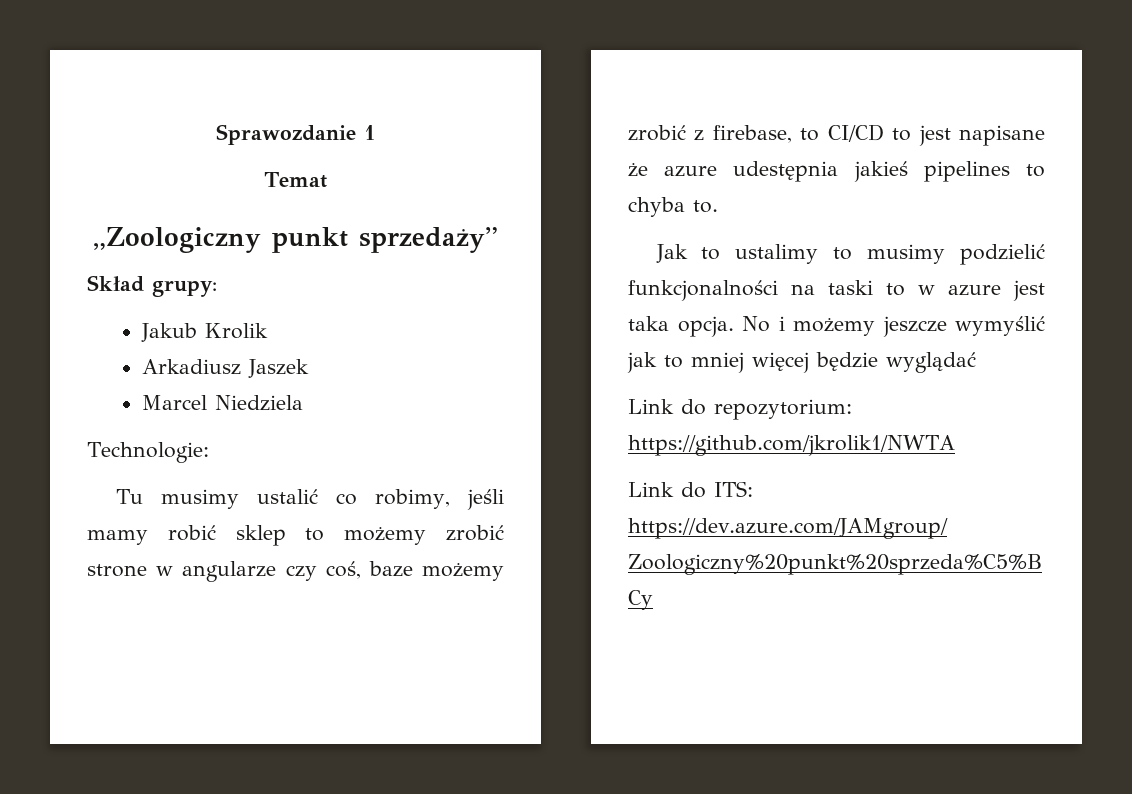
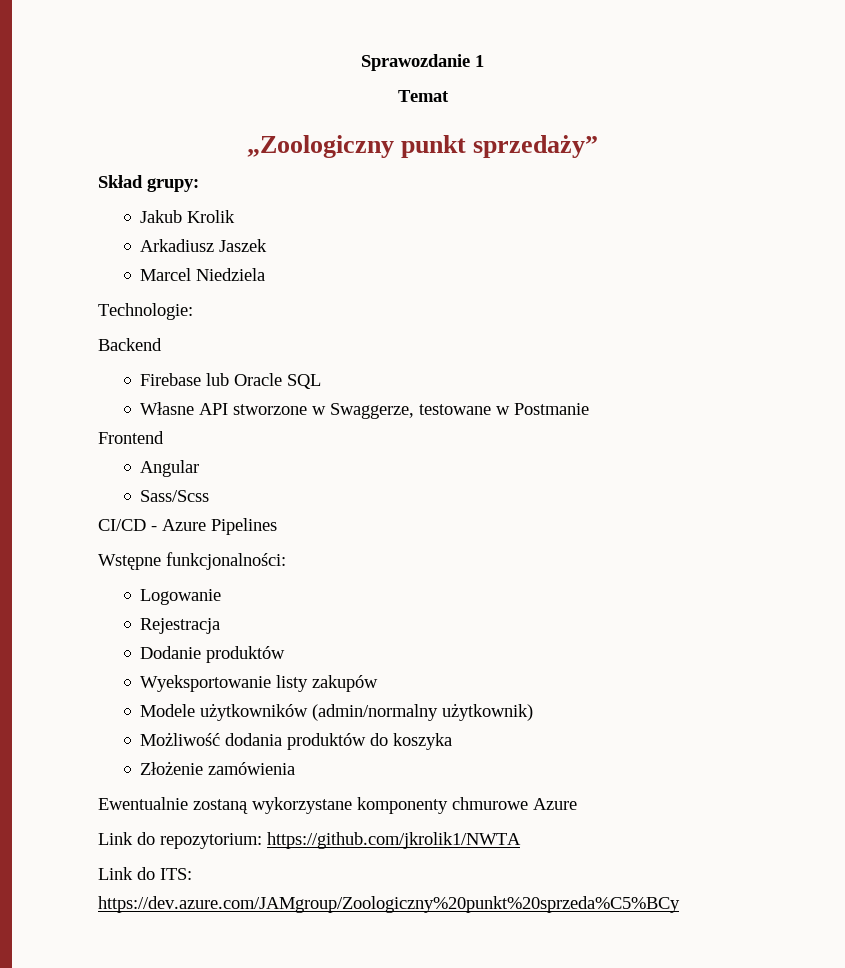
- Tu musimy ustalić co robimy, jeśli mamy robić sklep to możemy zrobić strone w angularze czy coś, baze możemy zrobić z firebase, to CI/CD to jest napisane że azure udestępnia jakieś pipelines to chyba to.
- Jak to ustalimy to musimy podzielić funkcjonalności na taski to w azure jest taka opcja. No i możemy jeszcze wymyślić jak to mniej więcej będzie wyglądać
+ Backend
+ Firebase lub Oracle SQL
+ Własne API stworzone w Swaggerze, testowane w Postmanie
+ Frontend
+ Angular
+ Sass/Scss
+ CI/CD - Azure Pipelines
+ Wstępne funkcjonalności:
+ Logowanie
+ Rejestracja
+ Dodanie produktów
+ Wyeksportowanie listy zakupów
+ Modele użytkowników (admin/normalny użytkownik)
+ Możliwość dodania produktów do koszyka
+ Złożenie zamówienia
+ Ewentualnie zostaną wykorzystane komponenty chmurowe Azure

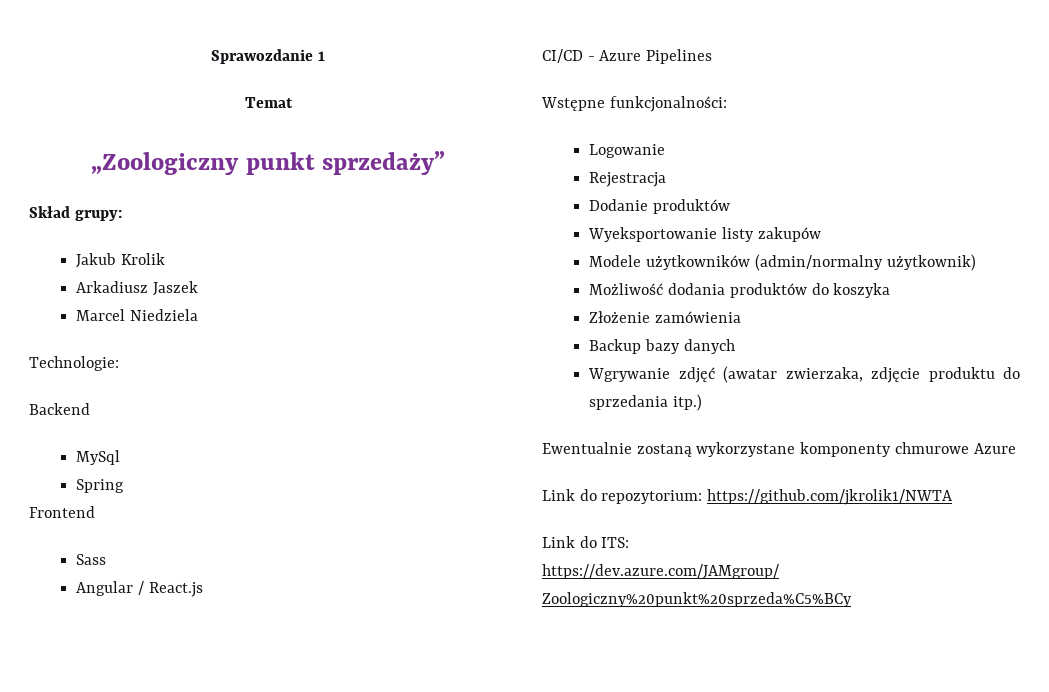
- Firebase lub Oracle SQL
- Własne API stworzone w Swaggerze, testowane w Postmanie
+ MySql
+ Spring
+ Sass
- Angular
- Sass/Scss
+ Angular / React.js
+ Backup bazy danych
+ Wgrywanie zdjęć (awatar zwierzaka, zdjęcie produktu do sprzedania itp.)

